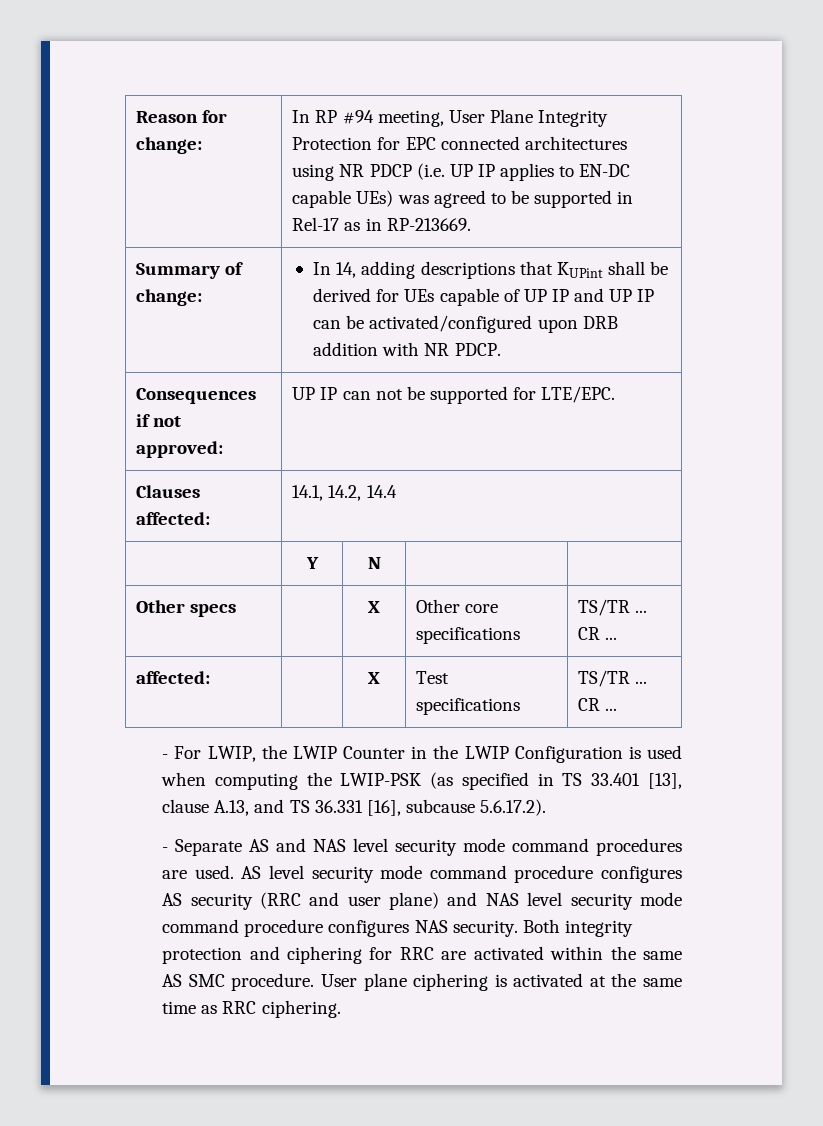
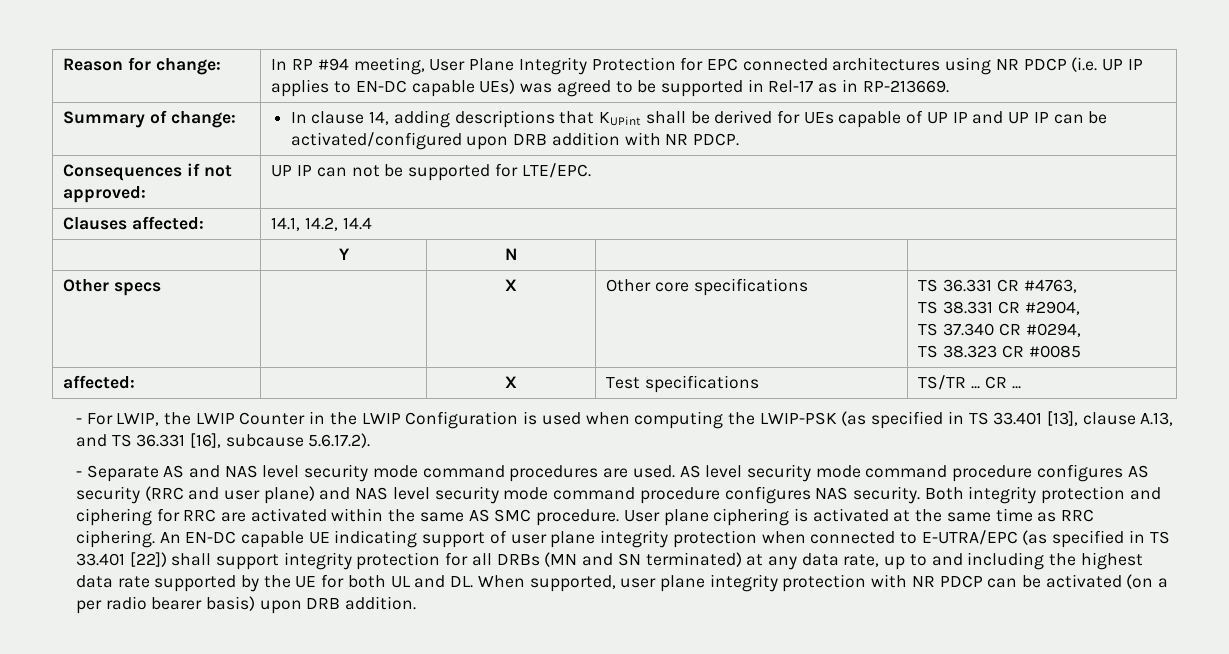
- Summary of change: | In 14, adding descriptions that KUPint shall be derived for UEs capable of UP IP and UP IP can be activated/configured upon DRB addition with NR PDCP.
+ Summary of change: | In clause 14, adding descriptions that KUPint shall be derived for UEs capable of UP IP and UP IP can be activated/configured upon DRB addition with NR PDCP.
- Other specs | | X | Other core specifications | TS/TR ... CR ...
+ Other specs | | X | Other core specifications | TS 36.331 CR #4763,
+ TS 38.331 CR #2904,
+ TS 37.340 CR #0294,
+ TS 38.323 CR #0085
+ An EN-DC capable UE indicating support of user plane integrity protection when connected to E-UTRA/EPC (as specified in TS 33.401 [22]) shall support integrity protection for all DRBs (MN and SN terminated) at any data rate, up to and including the highest data rate supported by the UE for both UL and DL. When supported, user plane integrity protection with NR PDCP can be activated (on a per radio bearer basis) upon DRB addition.

